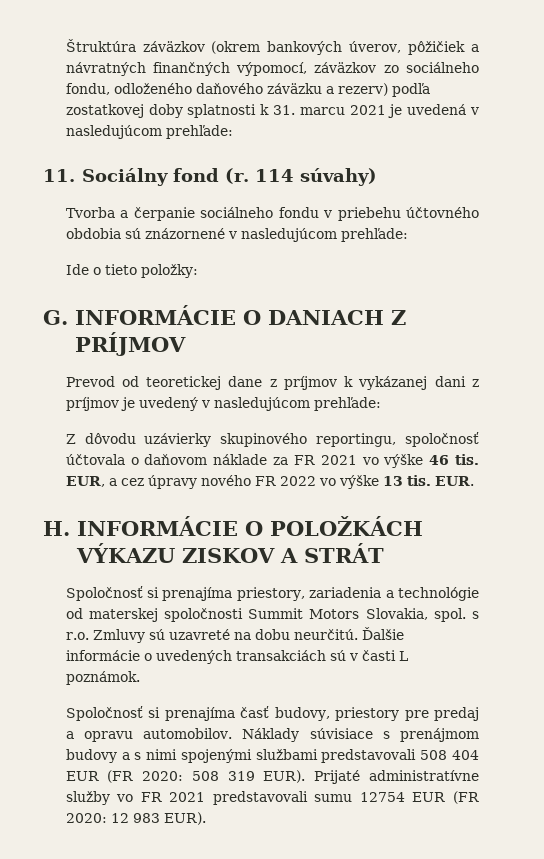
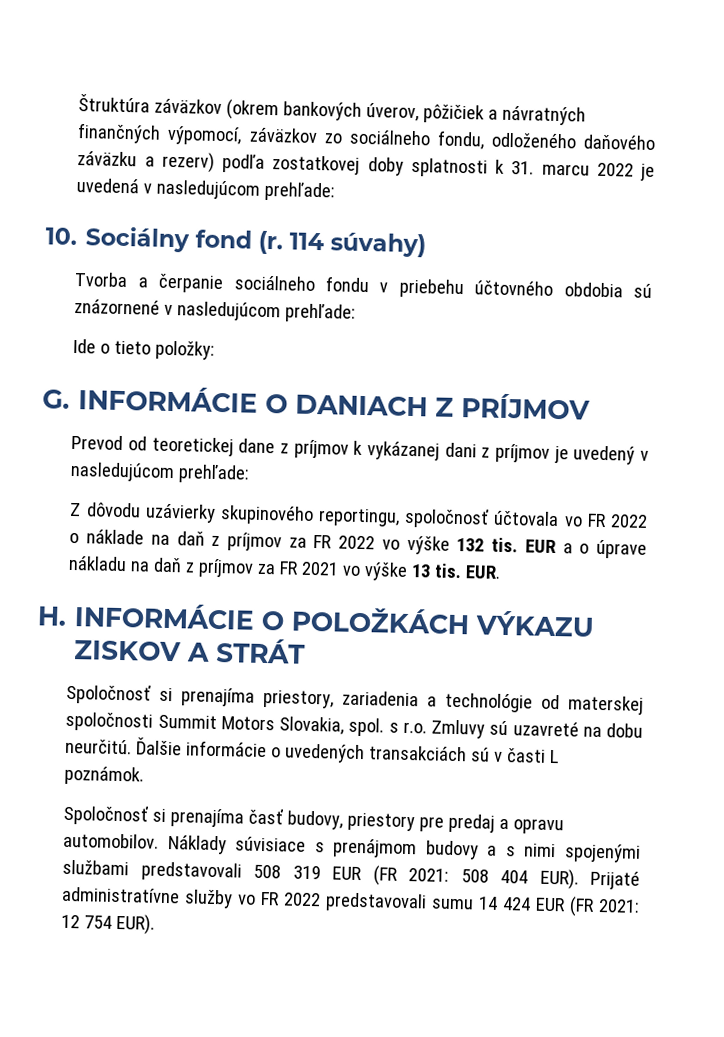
- Štruktúra záväzkov (okrem bankových úverov, pôžičiek a návratných finančných výpomocí, záväzkov zo sociálneho fondu, odloženého daňového záväzku a rezerv) podľa zostatkovej doby splatnosti k 31. marcu 2021 je uvedená v nasledujúcom prehľade:
+ Štruktúra záväzkov (okrem bankových úverov, pôžičiek a návratných finančných výpomocí, záväzkov zo sociálneho fondu, odloženého daňového záväzku a rezerv) podľa zostatkovej doby splatnosti k 31. marcu 2022 je uvedená v nasledujúcom prehľade:
- 11. Sociálny fond (r.
+ 10. Sociálny fond (r.
- Z dôvodu uzávierky skupinového reportingu, spoločnosť účtovala o daňovom náklade za FR 2021 vo výške 46 tis. EUR, a cez úpravy nového FR 2022 vo výške 13 tis.
+ Z dôvodu uzávierky skupinového reportingu, spoločnosť účtovala vo FR 2022 o náklade na daň z príjmov za FR 2022 vo výške 132 tis. EUR a o úprave nákladu na daň z príjmov za FR 2021 vo výške 13 tis.
- Náklady súvisiace s prenájmom budovy a s nimi spojenými službami predstavovali 508 404 EUR (FR 2020: 508 319 EUR).
+ Náklady súvisiace s prenájmom budovy a s nimi spojenými službami predstavovali 508 319 EUR (FR 2021: 508 404 EUR).
- Prijaté administratívne služby vo FR 2021 predstavovali sumu 12754 EUR (FR 2020: 12 983 EUR).
+ Prijaté administratívne služby vo FR 2022 predstavovali sumu 14 424 EUR (FR 2021: 12 754 EUR).

